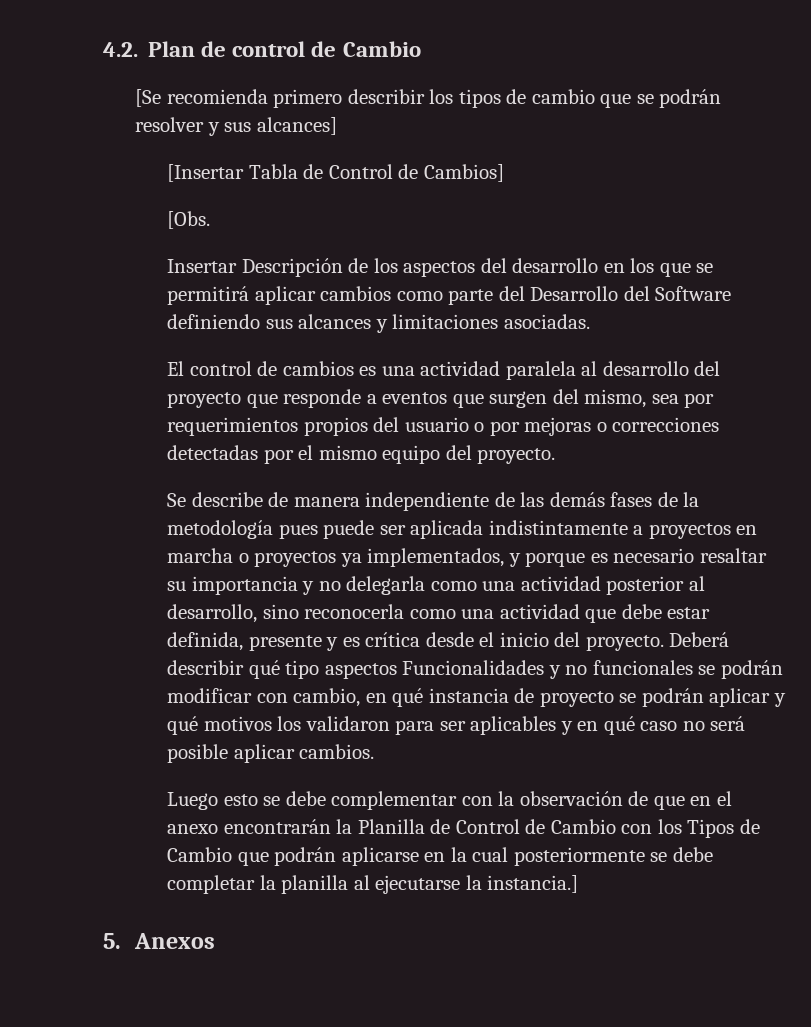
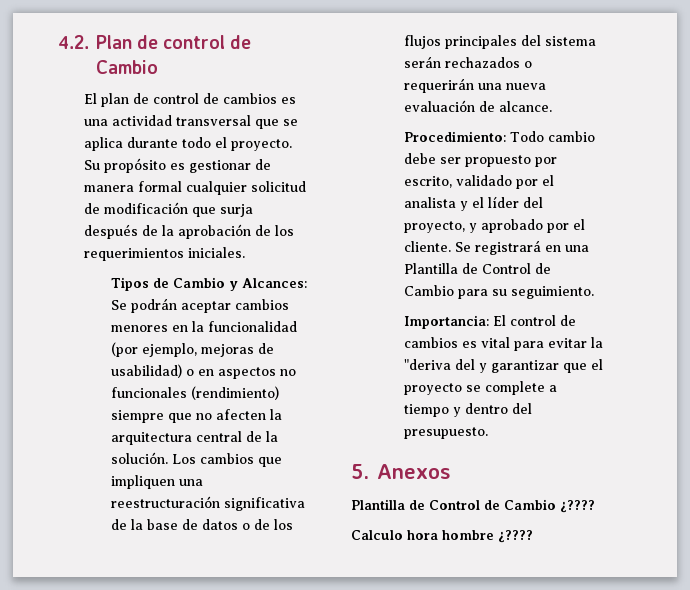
- [Se recomienda primero describir los tipos de cambio que se podrán resolver y sus alcances]
- [Insertar Tabla de Control de Cambios]
- [Obs.
- Insertar Descripción de los aspectos del desarrollo en los que se permitirá aplicar cambios como parte del Desarrollo del Software definiendo sus alcances y limitaciones asociadas.
- El control de cambios es una actividad paralela al desarrollo del proyecto que responde a eventos que surgen del mismo, sea por requerimientos propios del usuario o por mejoras o correcciones detectadas por el mismo equipo del proyecto.
- Se describe de manera independiente de las demás fases de la metodología pues puede ser aplicada indistintamente a proyectos en marcha o proyectos ya implementados, y porque es necesario resaltar su importancia y no delegarla como una actividad posterior al desarrollo, sino reconocerla como una actividad que debe estar definida, presente y es crítica desde el inicio del proyecto. Deberá describir qué tipo aspectos Funcionalidades y no funcionales se podrán modificar con cambio, en qué instancia de proyecto se podrán aplicar y qué motivos los validaron para ser aplicables y en qué caso no será posible aplicar cambios.
- Luego esto se debe complementar con la observación de que en el anexo encontrarán la Planilla de Control de Cambio con los Tipos de Cambio que podrán aplicarse en la cual posteriormente se debe completar la planilla al ejecutarse la instancia.]
+ El plan de control de cambios es una actividad transversal que se aplica durante todo el proyecto. Su propósito es gestionar de manera formal cualquier solicitud de modificación que surja después de la aprobación de los requerimientos iniciales.
+ Tipos de Cambio y Alcances: Se podrán aceptar cambios menores en la funcionalidad (por ejemplo, mejoras de usabilidad) o en aspectos no funcionales (rendimiento) siempre que no afecten la arquitectura central de la solución. Los cambios que impliquen una reestructuración significativa de la base de datos o de los flujos principales del sistema serán rechazados o requerirán una nueva evaluación de alcance.
+ Procedimiento: Todo cambio debe ser propuesto por escrito, validado por el analista y el líder del proyecto, y aprobado por el cliente. Se registrará en una Plantilla de Control de Cambio para su seguimiento.
+ Importancia: El control de cambios es vital para evitar la "deriva del y garantizar que el proyecto se complete a tiempo y dentro del presupuesto.
  5. Anexos
+ Plantilla de Control de Cambio ¿????
+ Calculo hora hombre ¿????

